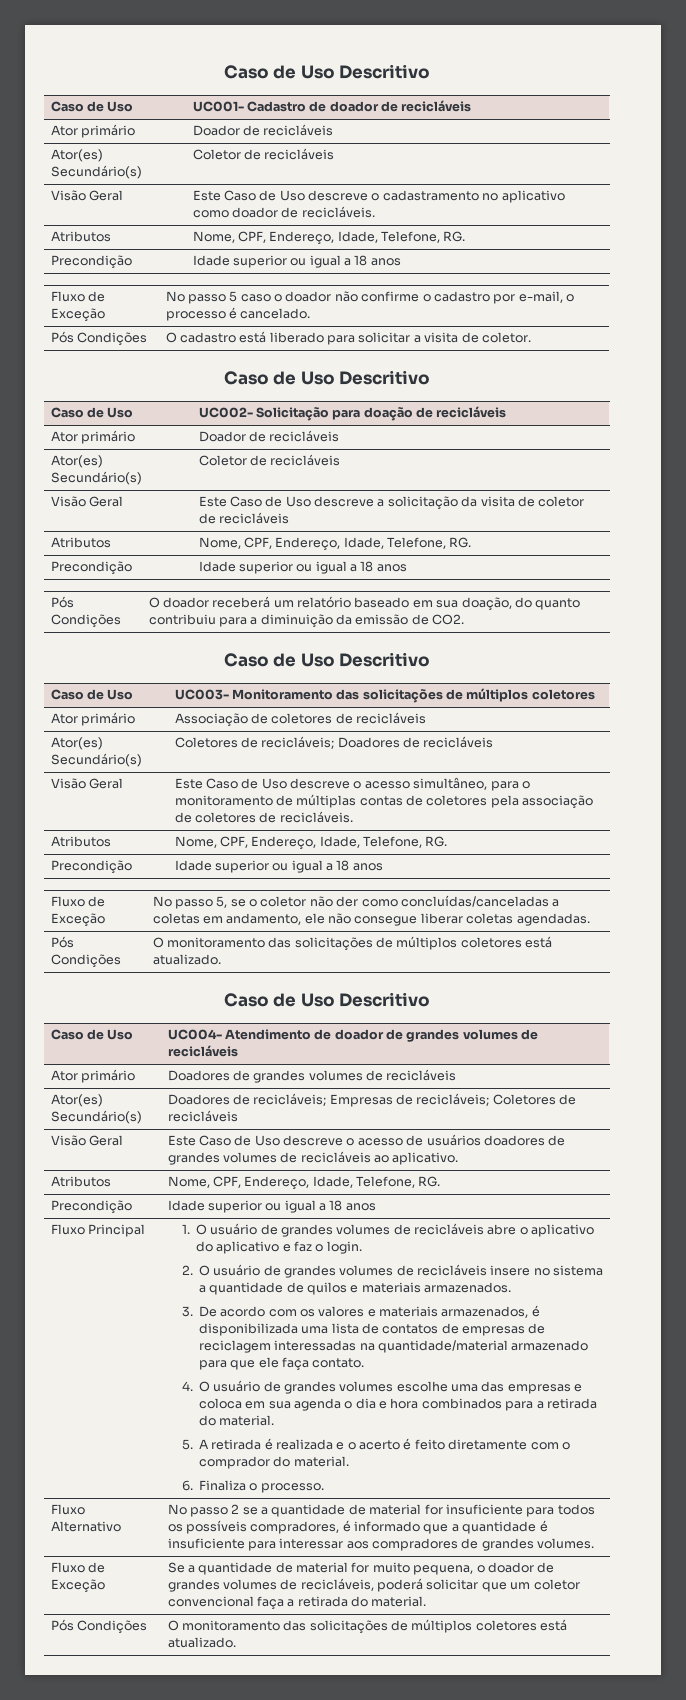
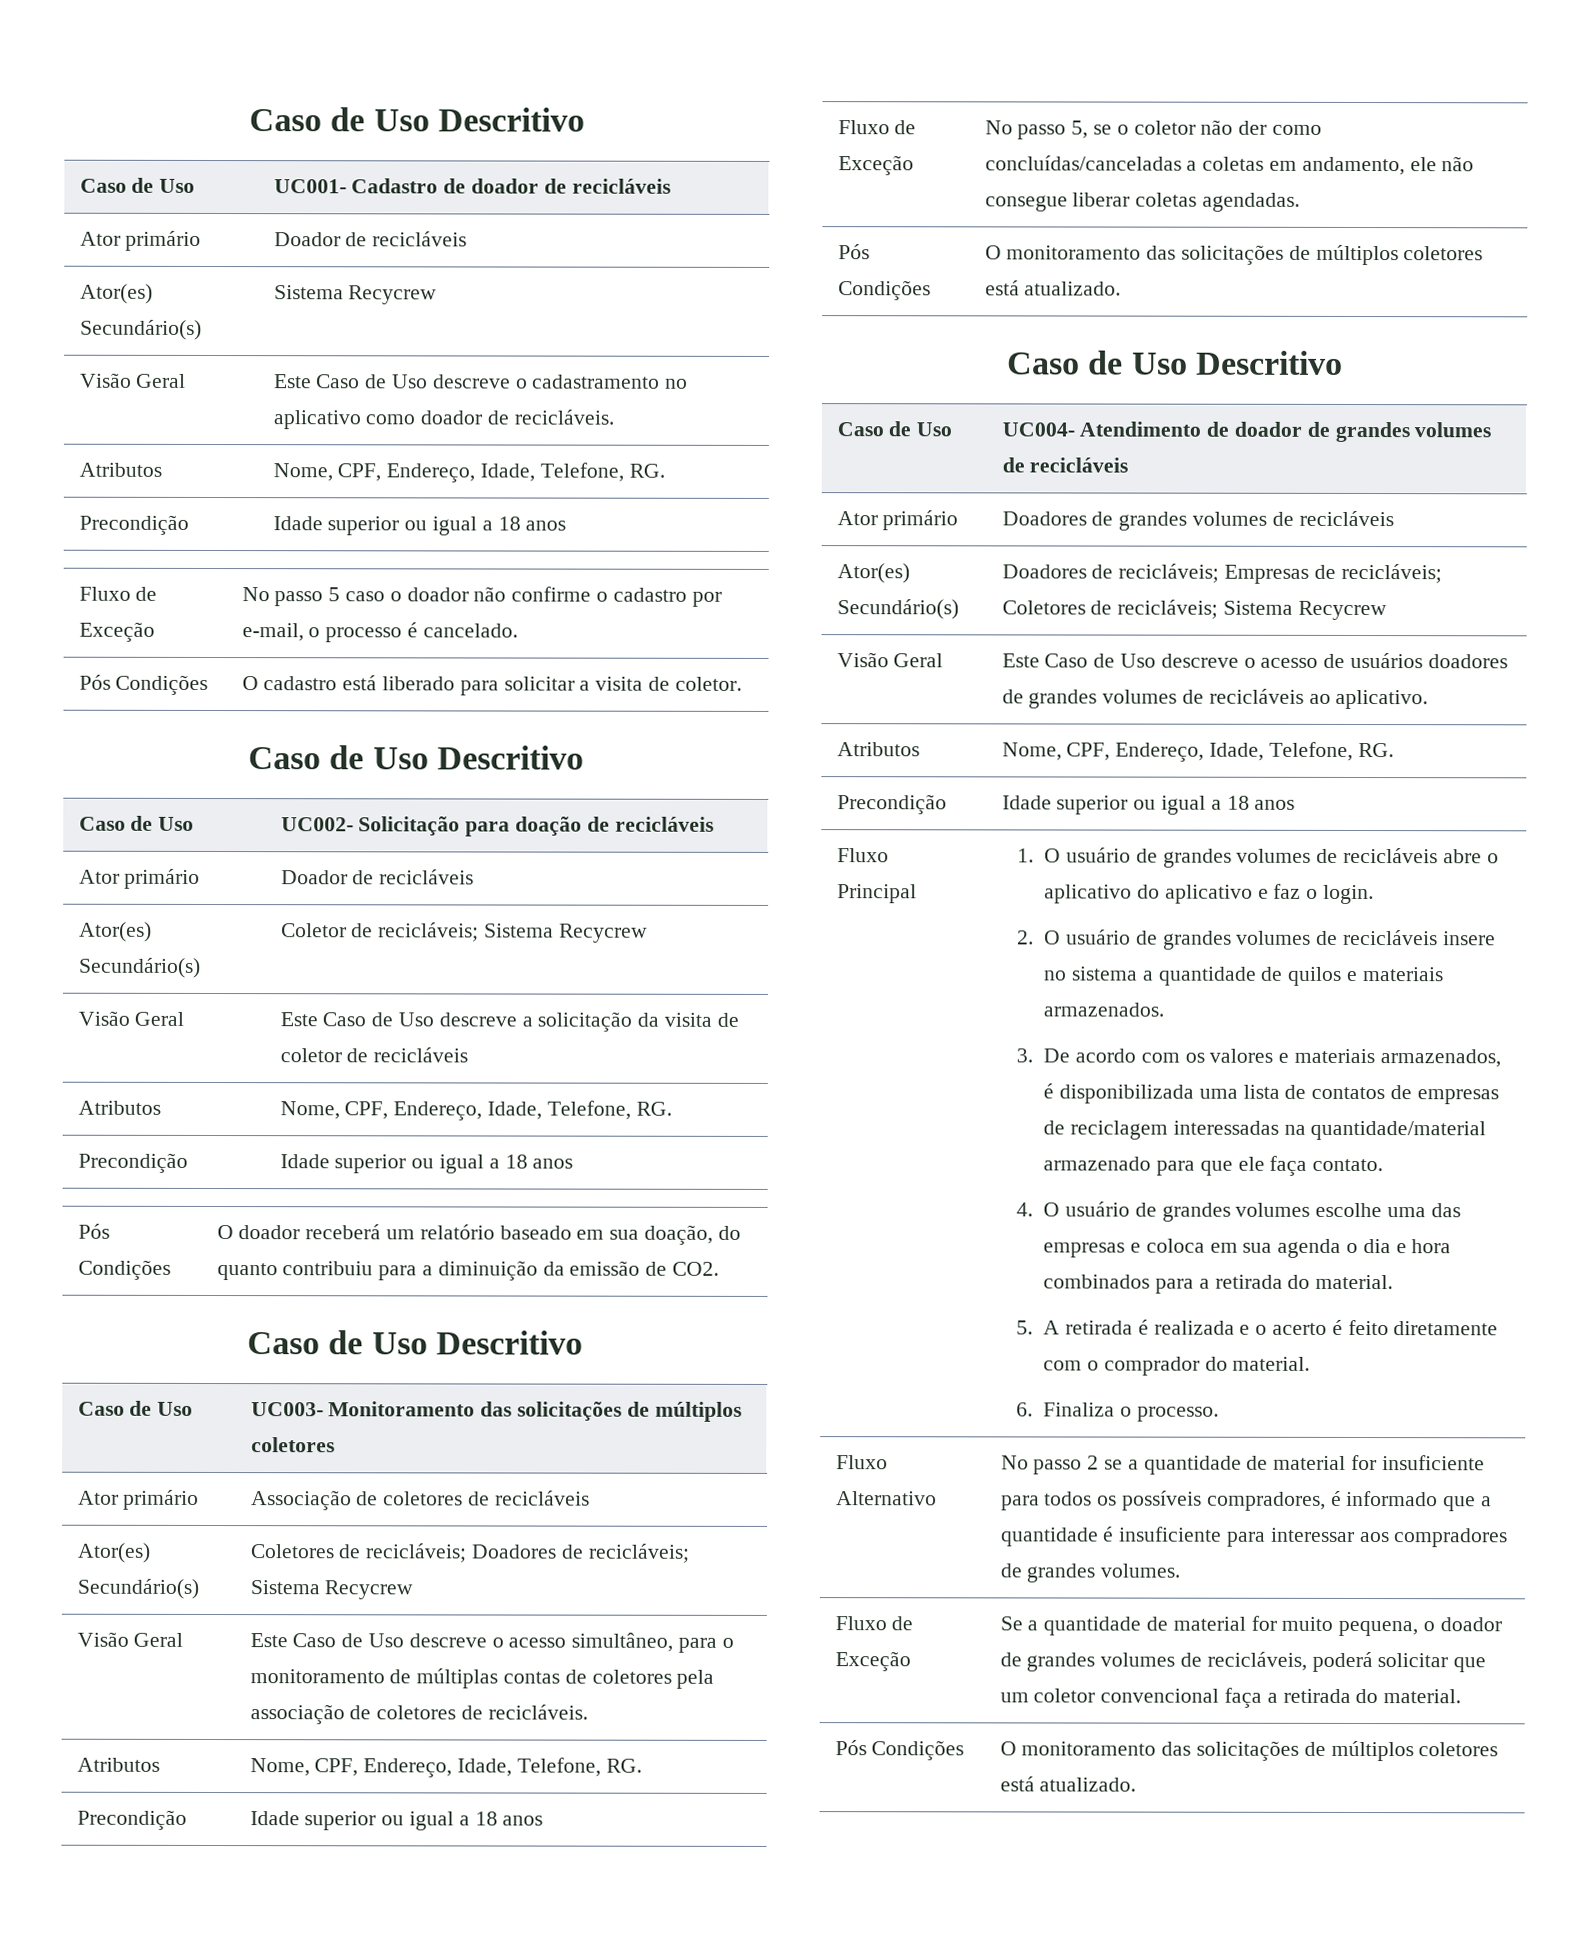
  Caso de Uso | UC001- Cadastro de doador de recicláveis
  Ator primário | Doador de recicláveis
- Ator(es) Secundário(s) | Coletor de recicláveis
+ Ator(es) Secundário(s) | Sistema Recycrew
  Caso de Uso | UC002- Solicitação para doação de recicláveis
  Ator primário | Doador de recicláveis
- Ator(es) Secundário(s) | Coletor de recicláveis
+ Ator(es) Secundário(s) | Coletor de recicláveis; Sistema Recycrew
- Ator(es) Secundário(s) | Coletores de recicláveis; Doadores de recicláveis
+ Ator(es) Secundário(s) | Coletores de recicláveis; Doadores de recicláveis; Sistema Recycrew
- Ator(es) Secundário(s) | Doadores de recicláveis; Empresas de recicláveis; Coletores de recicláveis
+ Ator(es) Secundário(s) | Doadores de recicláveis; Empresas de recicláveis; Coletores de recicláveis; Sistema Recycrew

